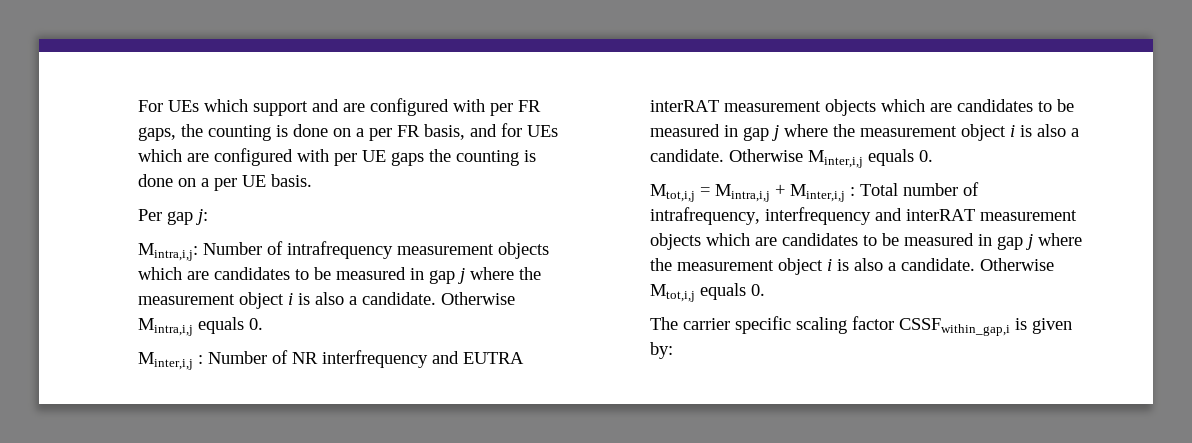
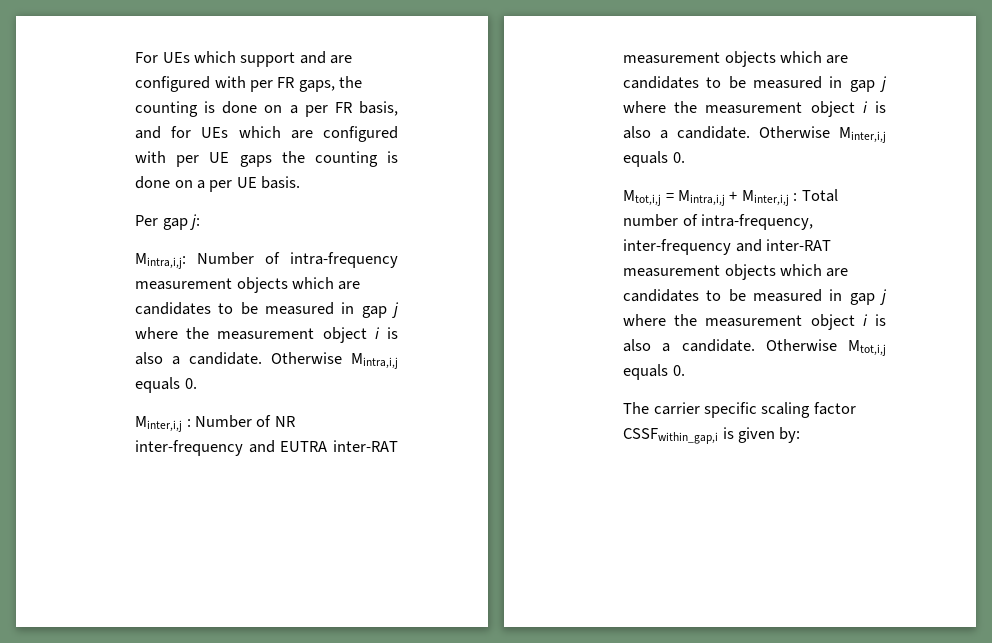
- Mintra,i,j: Number of intrafrequency measurement objects which are candidates to be measured in gap j where the measurement object i is also a candidate.
+ Mintra,i,j: Number of intra-frequency measurement objects which are candidates to be measured in gap j where the measurement object i is also a candidate.
- Minter,i,j : Number of NR interfrequency and EUTRA interRAT measurement objects which are candidates to be measured in gap j where the measurement object i is also a candidate.
+ Minter,i,j : Number of NR inter-frequency and EUTRA inter-RAT measurement objects which are candidates to be measured in gap j where the measurement object i is also a candidate.
- Mtot,i,j = Mintra,i,j + Minter,i,j : Total number of intrafrequency, interfrequency and interRAT measurement objects which are candidates to be measured in gap j where the measurement object i is also a candidate.
+ Mtot,i,j = Mintra,i,j + Minter,i,j : Total number of intra-frequency, inter-frequency and inter-RAT measurement objects which are candidates to be measured in gap j where the measurement object i is also a candidate.

